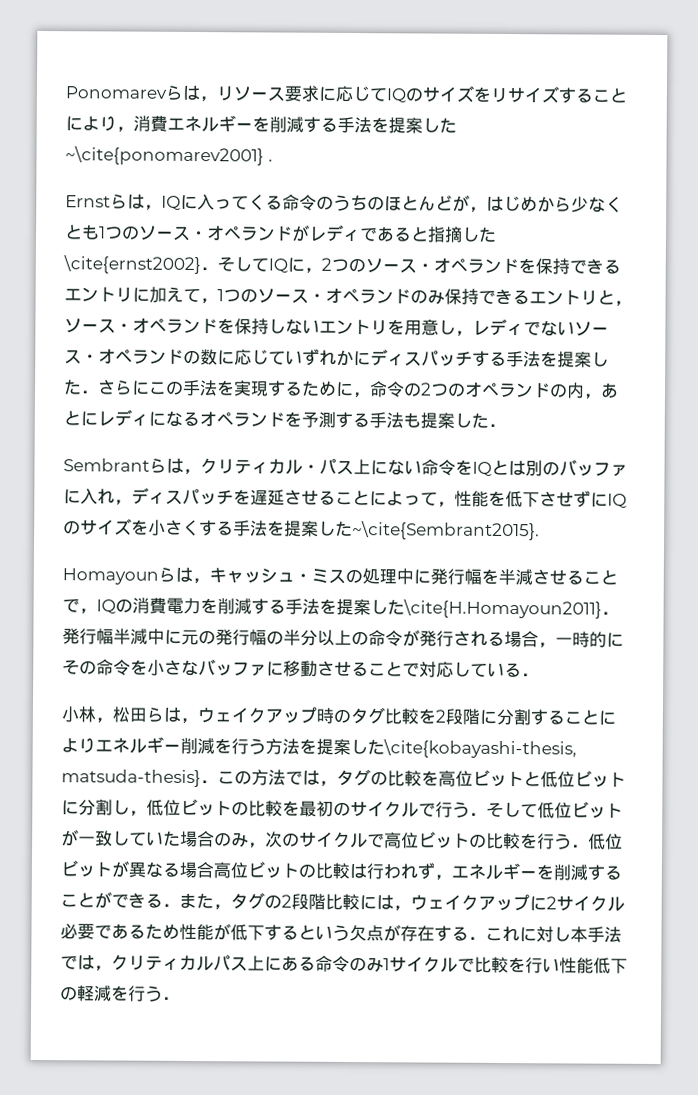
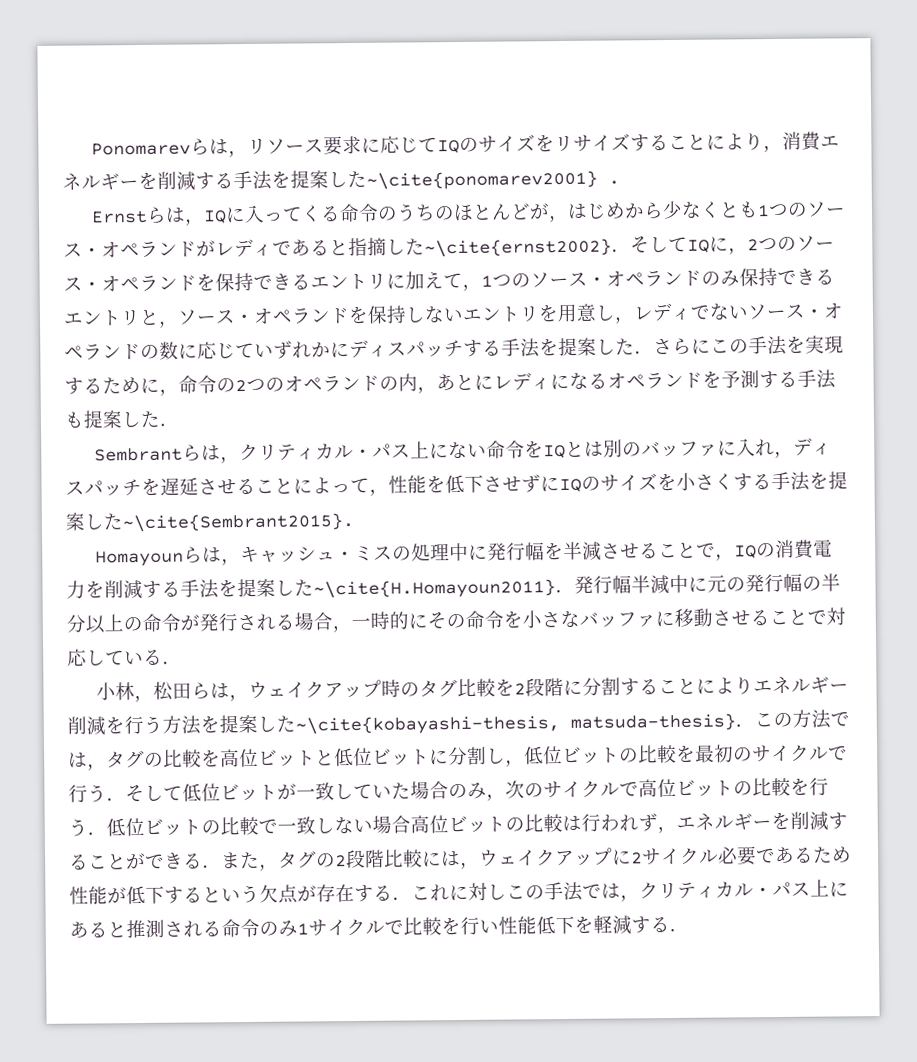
- Ernstらは，IQに入ってくる命令のうちのほとんどが，はじめから少なくとも1つのソース・オペランドがレディであると指摘した\cite{ernst2002}．そしてIQに，2つのソース・オペランドを保持できるエントリに加えて，1つのソース・オペランドのみ保持できるエントリと，ソース・オペランドを保持しないエントリを用意し，レディでないソース・オペランドの数に応じていずれかにディスパッチする手法を提案した．さらにこの手法を実現するために，命令の2つのオペランドの内，あとにレディになるオペランドを予測する手法も提案した．
+ Ernstらは，IQに入ってくる命令のうちのほとんどが，はじめから少なくとも1つのソース・オペランドがレディであると指摘した~\cite{ernst2002}．そしてIQに，2つのソース・オペランドを保持できるエントリに加えて，1つのソース・オペランドのみ保持できるエントリと，ソース・オペランドを保持しないエントリを用意し，レディでないソース・オペランドの数に応じていずれかにディスパッチする手法を提案した．さらにこの手法を実現するために，命令の2つのオペランドの内，あとにレディになるオペランドを予測する手法も提案した．
- Homayounらは，キャッシュ・ミスの処理中に発行幅を半減させることで，IQの消費電力を削減する手法を提案した\cite{H.Homayoun2011}．発行幅半減中に元の発行幅の半分以上の命令が発行される場合，一時的にその命令を小さなバッファに移動させることで対応している．
+ Homayounらは，キャッシュ・ミスの処理中に発行幅を半減させることで，IQの消費電力を削減する手法を提案した~\cite{H.Homayoun2011}．発行幅半減中に元の発行幅の半分以上の命令が発行される場合，一時的にその命令を小さなバッファに移動させることで対応している．
- 小林，松田らは，ウェイクアップ時のタグ比較を2段階に分割することによりエネルギー削減を行う方法を提案した\cite{kobayashi-thesis, matsuda-thesis}．この方法では，タグの比較を高位ビットと低位ビットに分割し，低位ビットの比較を最初のサイクルで行う．そして低位ビットが一致していた場合のみ，次のサイクルで高位ビットの比較を行う．低位ビットが異なる場合高位ビットの比較は行われず，エネルギーを削減することができる．また，タグの2段階比較には，ウェイクアップに2サイクル必要であるため性能が低下するという欠点が存在する．これに対し本手法では，クリティカルパス上にある命令のみ1サイクルで比較を行い性能低下の軽減を行う．
+ 小林，松田らは，ウェイクアップ時のタグ比較を2段階に分割することによりエネルギー削減を行う方法を提案した~\cite{kobayashi-thesis, matsuda-thesis}．この方法では，タグの比較を高位ビットと低位ビットに分割し，低位ビットの比較を最初のサイクルで行う．そして低位ビットが一致していた場合のみ，次のサイクルで高位ビットの比較を行う．低位ビットの比較で一致しない場合高位ビットの比較は行われず，エネルギーを削減することができる．また，タグの2段階比較には，ウェイクアップに2サイクル必要であるため性能が低下するという欠点が存在する．これに対しこの手法では，クリティカル・パス上にあると推測される命令のみ1サイクルで比較を行い性能低下を軽減する．

